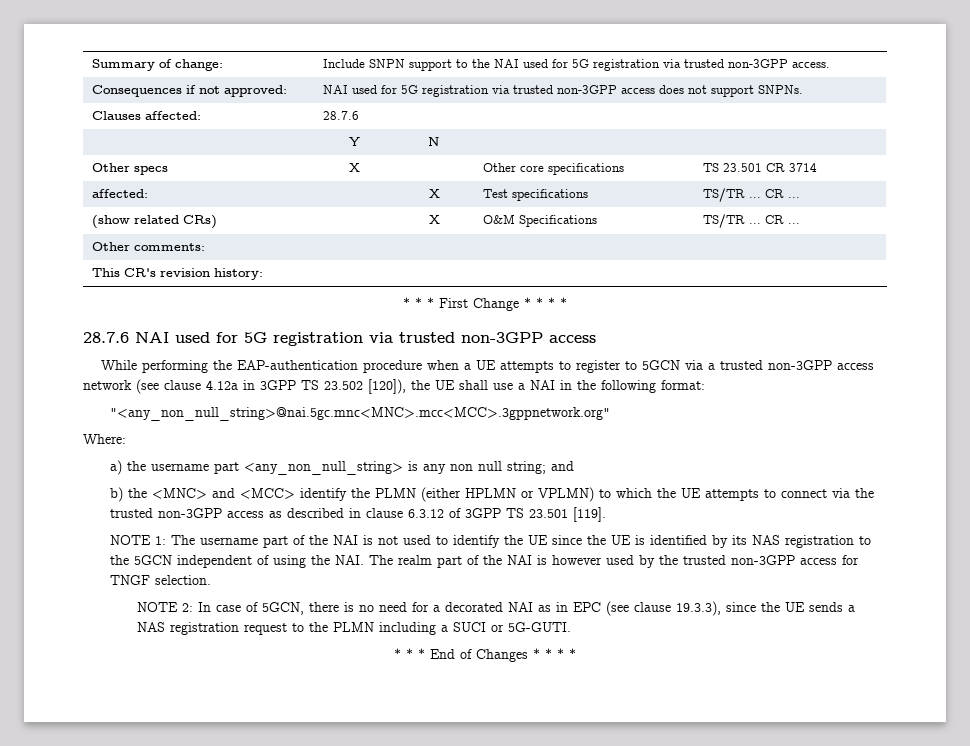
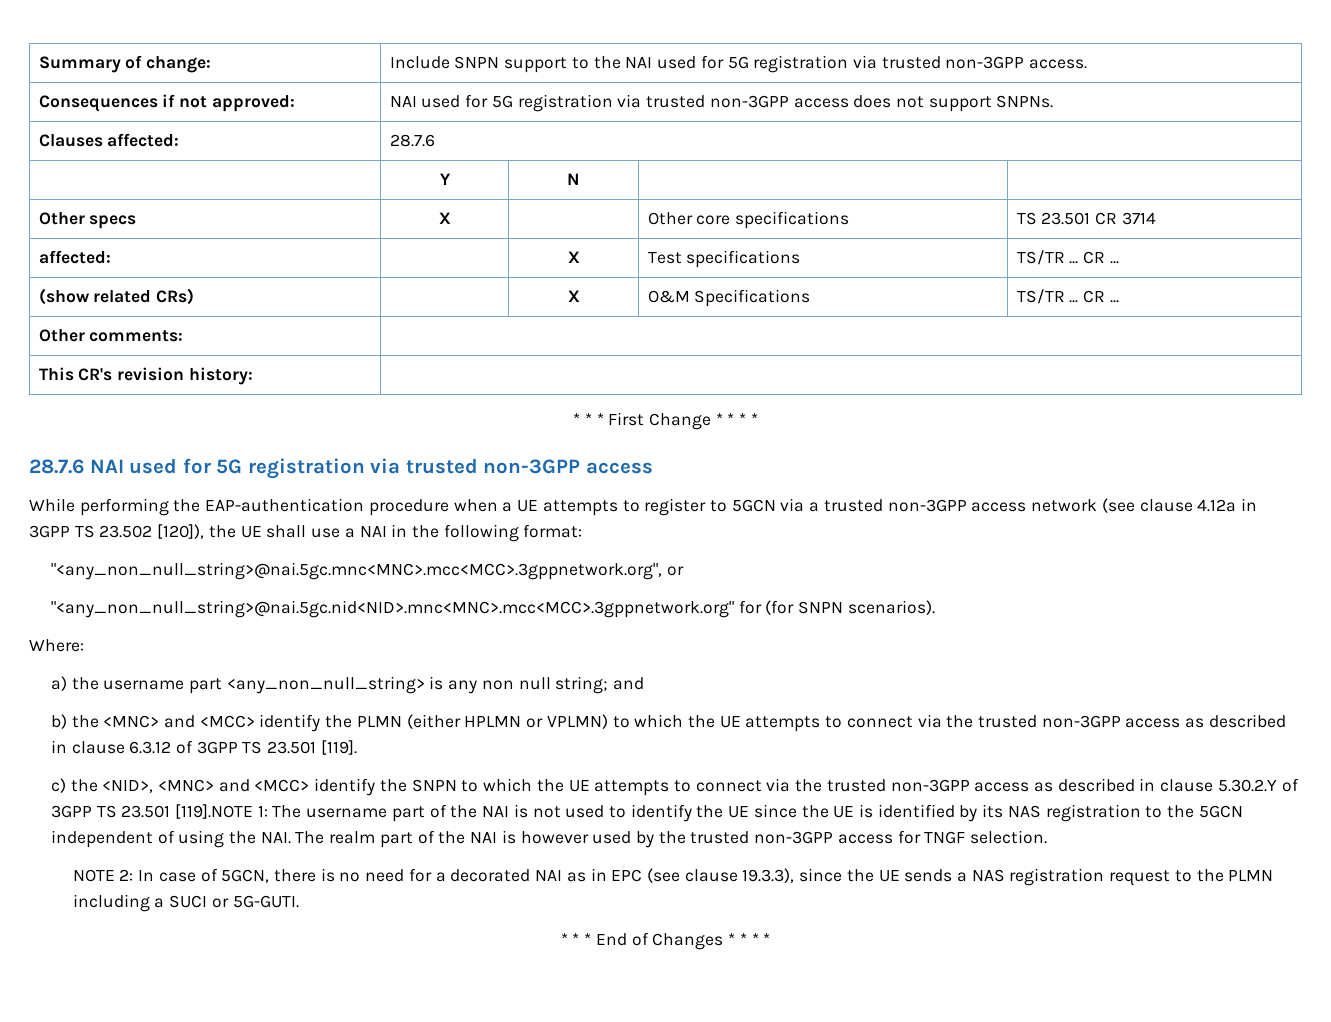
- "<any_non_null_string>@nai.5gc.mnc<MNC>.mcc<MCC>.3gppnetwork.org"
+ "<any_non_null_string>@nai.5gc.mnc<MNC>.mcc<MCC>.3gppnetwork.org", or
+ "<any_non_null_string>@nai.5gc.nid<NID>.mnc<MNC>.mcc<MCC>.3gppnetwork.org" for (for SNPN scenarios).
- NOTE 1: The username part of the NAI is not used to identify the UE since the UE is identified by its NAS registration to the 5GCN independent of using the NAI. The realm part of the NAI is however used by the trusted non-3GPP access for TNGF selection.
+ c) the <NID>, <MNC> and <MCC> identify the SNPN to which the UE attempts to connect via the trusted non-3GPP access as described in clause 5.30.2.Y of 3GPP TS 23.501 [119].NOTE 1: The username part of the NAI is not used to identify the UE since the UE is identified by its NAS registration to the 5GCN independent of using the NAI. The realm part of the NAI is however used by the trusted non-3GPP access for TNGF selection.

